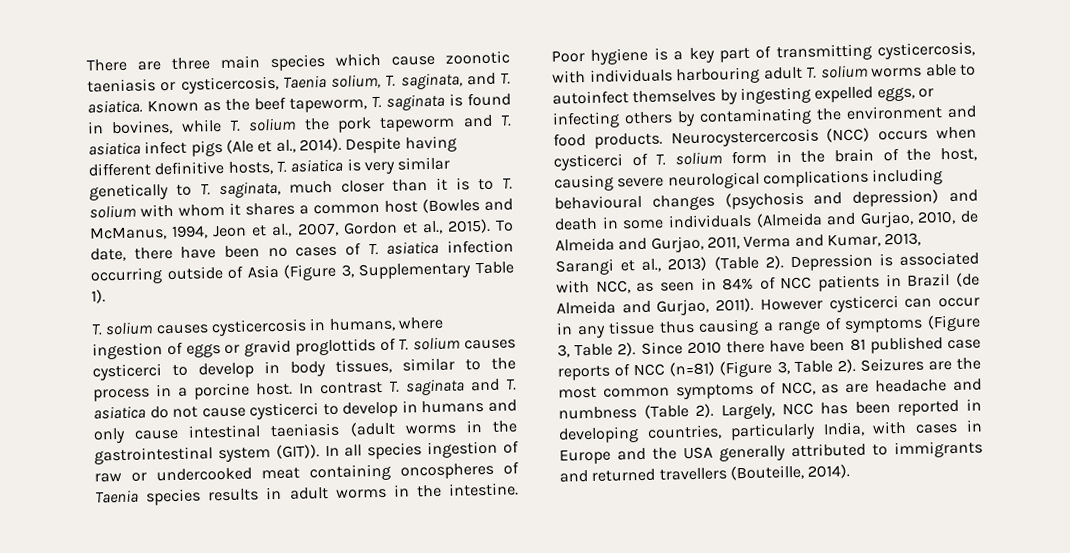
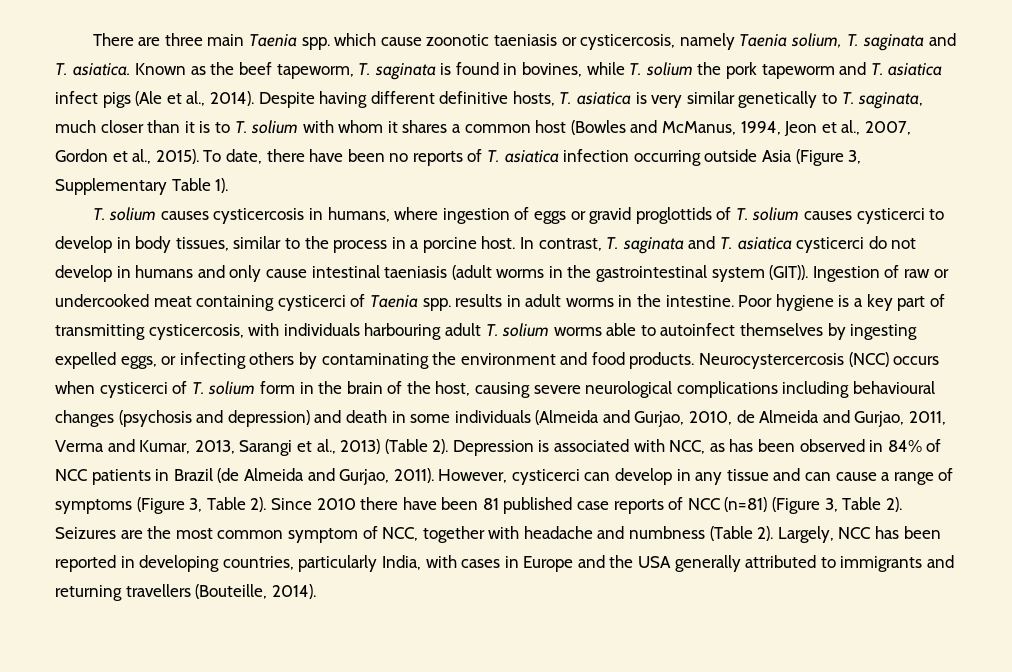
- There are three main species which cause zoonotic taeniasis or cysticercosis, Taenia solium, T. saginata, and T. asiatica.
+ There are three main Taenia spp. which cause zoonotic taeniasis or cysticercosis, namely Taenia solium, T. saginata and T. asiatica.
- To date, there have been no cases of T. asiatica infection occurring outside of Asia (Figure 3, Supplementary Table 1).
+ To date, there have been no reports of T. asiatica infection occurring outside Asia (Figure 3, Supplementary Table 1).
- In contrast T. saginata and T. asiatica do not cause cysticerci to develop in humans and only cause intestinal taeniasis (adult worms in the gastrointestinal system (GIT)).
+ In contrast, T. saginata and T. asiatica cysticerci do not develop in humans and only cause intestinal taeniasis (adult worms in the gastrointestinal system (GIT)).
- In all species ingestion of raw or undercooked meat containing oncospheres of Taenia species results in adult worms in the intestine.
+ Ingestion of raw or undercooked meat containing cysticerci of Taenia spp. results in adult worms in the intestine.
- Depression is associated with NCC, as seen in 84% of NCC patients in Brazil (de Almeida and Gurjao, 2011).
+ Depression is associated with NCC, as has been observed in 84% of NCC patients in Brazil (de Almeida and Gurjao, 2011).
- However cysticerci can occur in any tissue thus causing a range of symptoms (Figure 3, Table 2).
+ However, cysticerci can develop in any tissue and can cause a range of symptoms (Figure 3, Table 2).
- Seizures are the most common symptoms of NCC, as are headache and numbness (Table 2).
+ Seizures are the most common symptom of NCC, together with headache and numbness (Table 2).
- Largely, NCC has been reported in developing countries, particularly India, with cases in Europe and the USA generally attributed to immigrants and returned travellers (Bouteille, 2014).
+ Largely, NCC has been reported in developing countries, particularly India, with cases in Europe and the USA generally attributed to immigrants and returning travellers (Bouteille, 2014).

